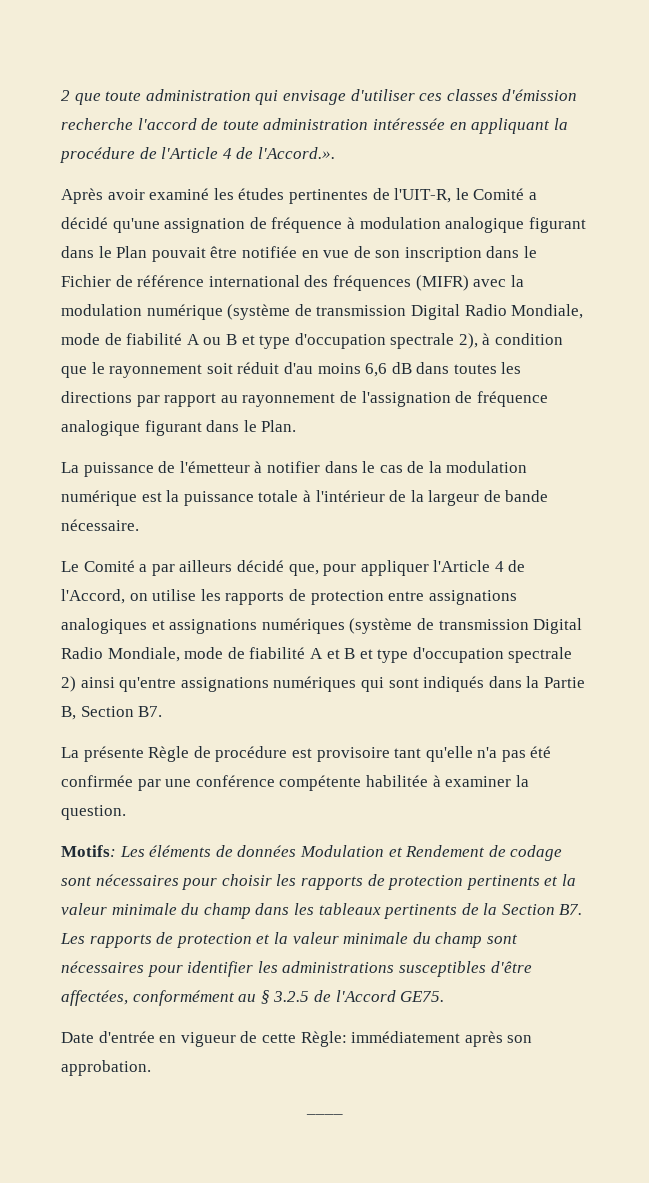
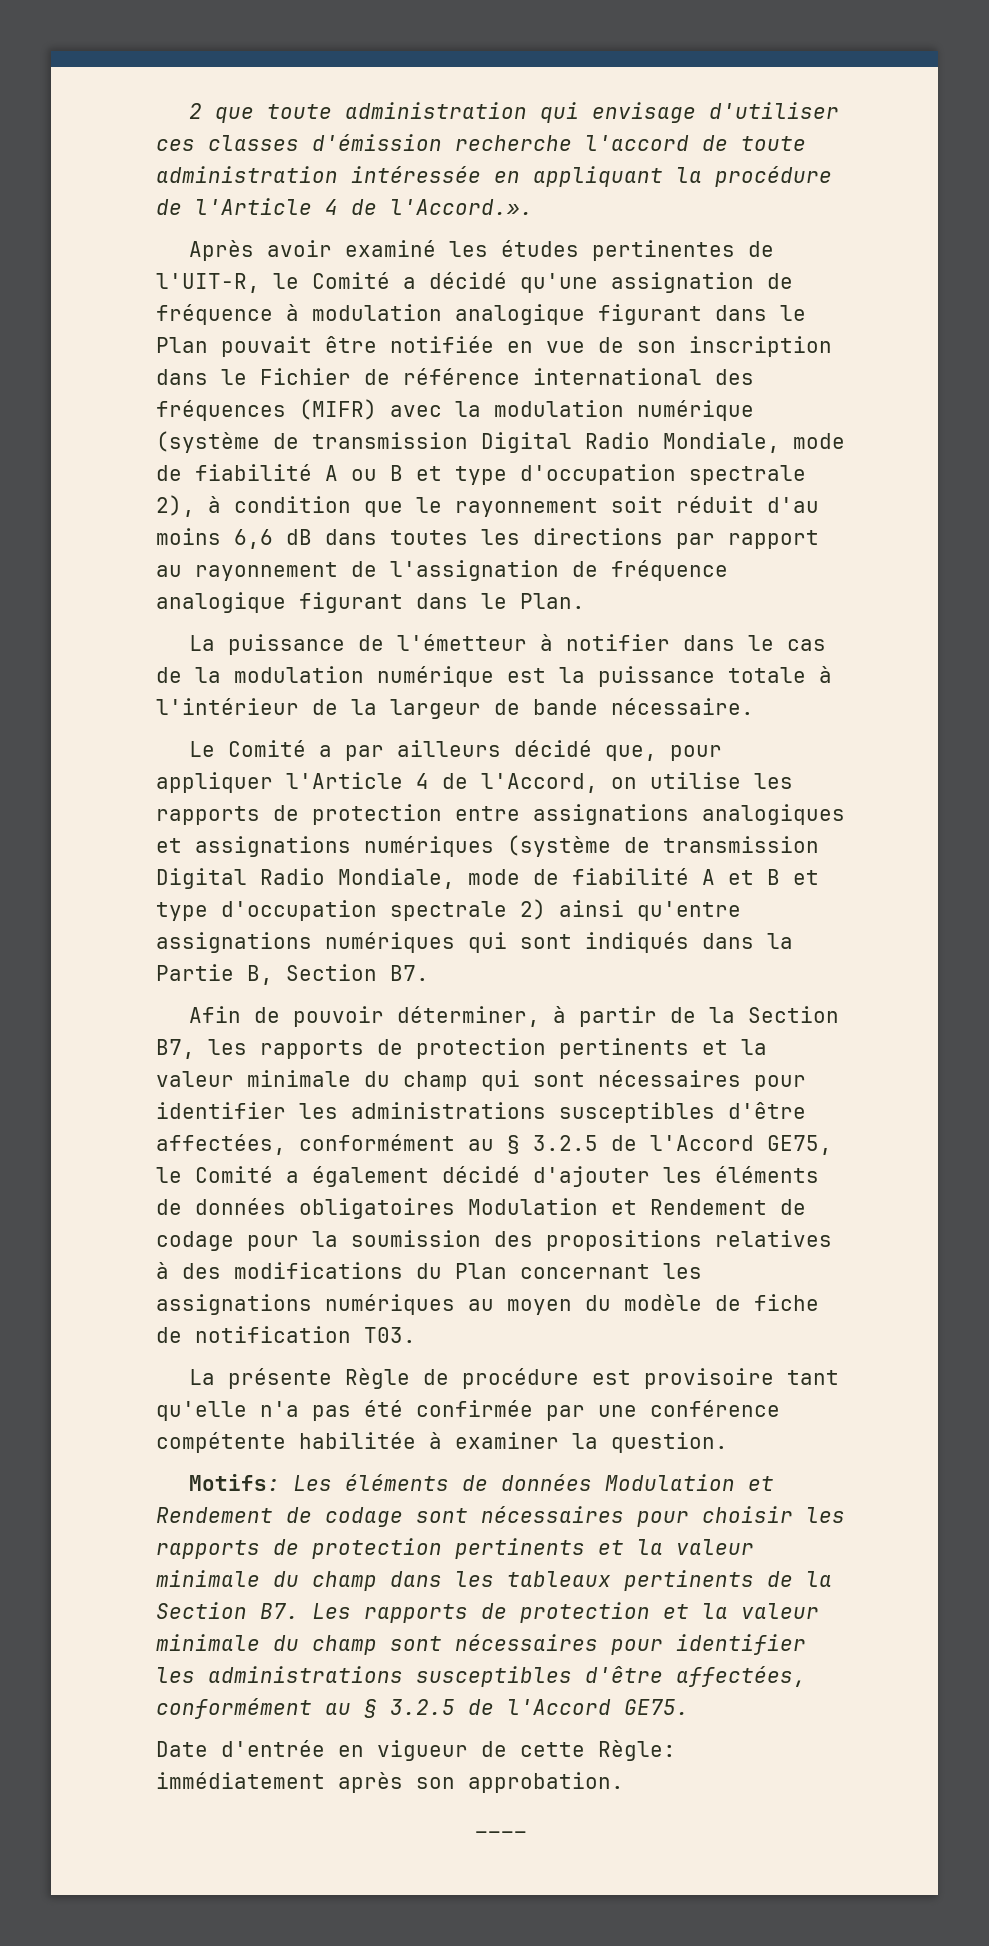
+ Afin de pouvoir déterminer, à partir de la Section B7, les rapports de protection pertinents et la valeur minimale du champ qui sont nécessaires pour identifier les administrations susceptibles d'être affectées, conformément au § 3.2.5 de l'Accord GE75, le Comité a également décidé d'ajouter les éléments de données obligatoires Modulation et Rendement de codage pour la soumission des propositions relatives à des modifications du Plan concernant les assignations numériques au moyen du modèle de fiche de notification T03.

